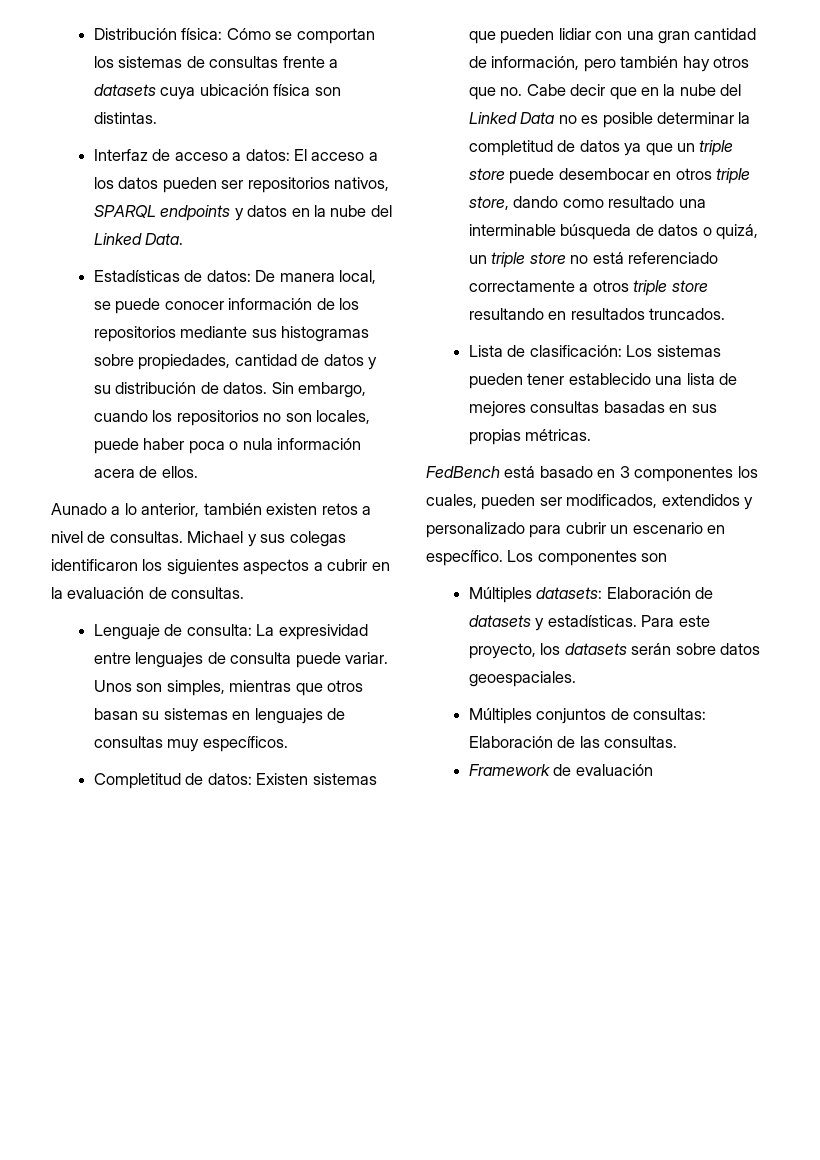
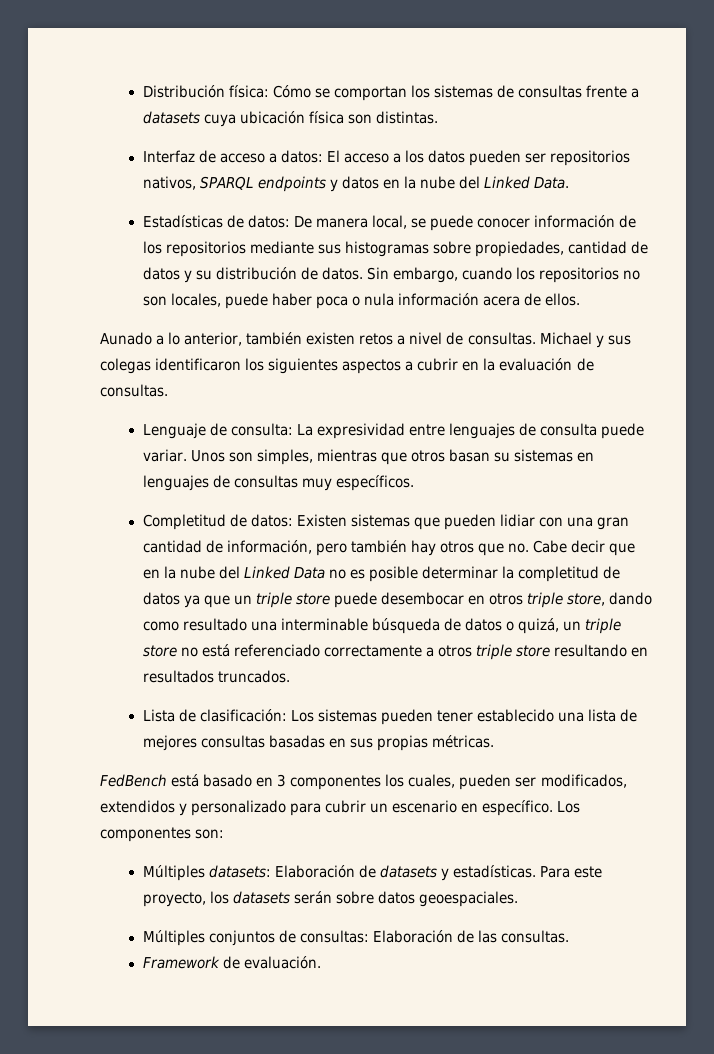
- Los componentes son
+ Los componentes son:
- Framework de evaluación
+ Framework de evaluación.

